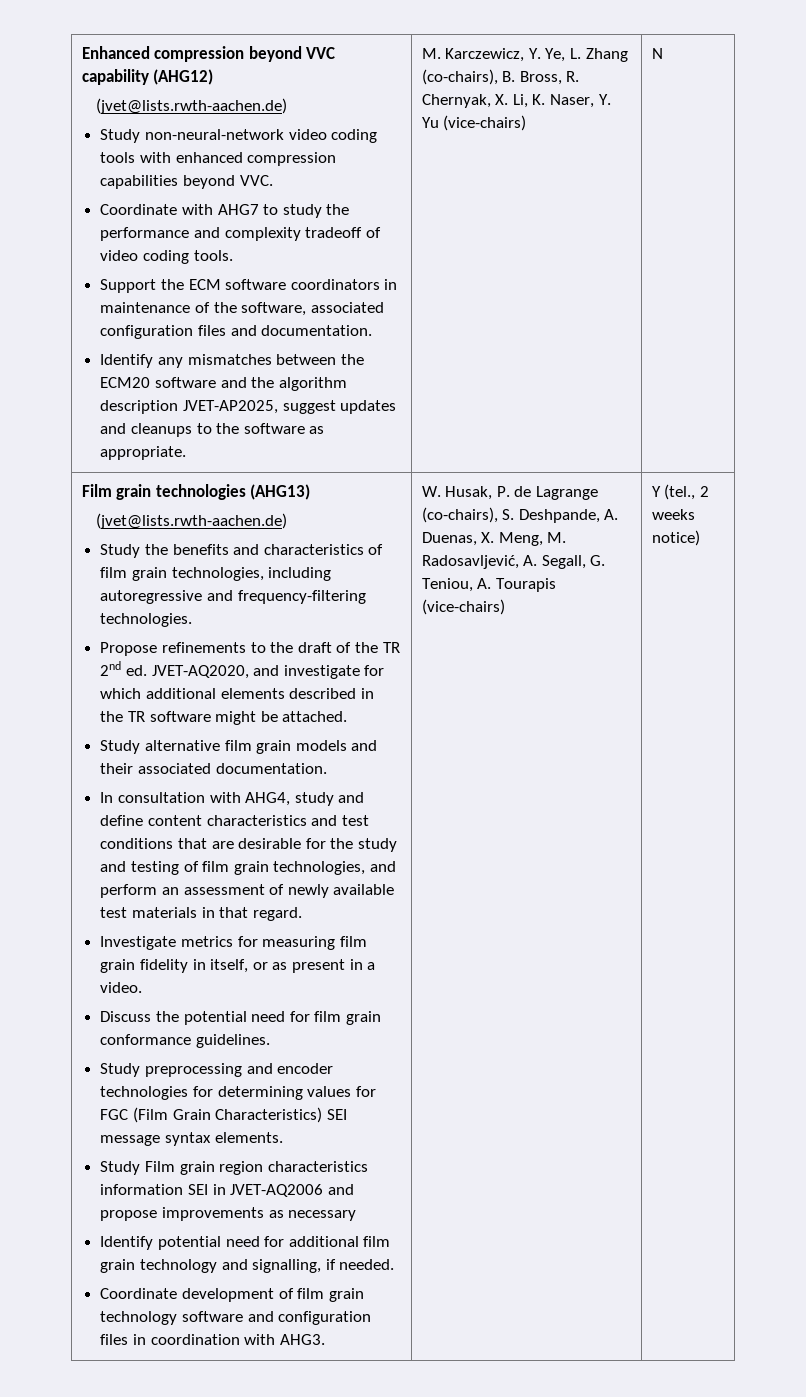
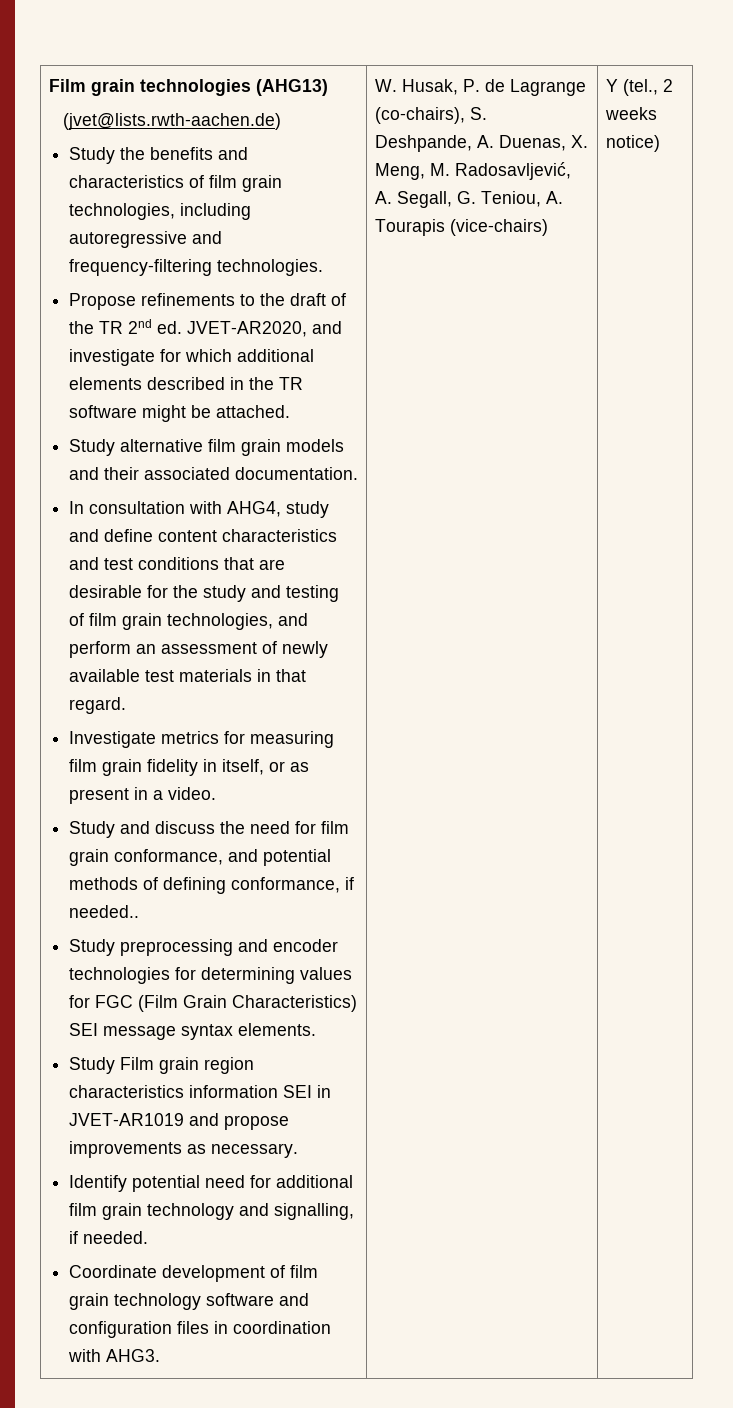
- Enhanced compression beyond VVC capability (AHG12)
- (jvet@lists.rwth-aachen.de)
- Study non-neural-network video coding tools with enhanced compression capabilities beyond VVC.
- Coordinate with AHG7 to study the performance and complexity tradeoff of video coding tools.
- Support the ECM software coordinators in maintenance of the software, associated configuration files and documentation.
- Identify any mismatches between the ECM20 software and the algorithm description JVET-AP2025, suggest updates and cleanups to the software as appropriate. | M. Karczewicz, Y. Ye, L. Zhang (co-chairs), B. Bross, R. Chernyak, X. Li, K. Naser, Y. Yu (vice-chairs) | N
- Propose refinements to the draft of the TR 2nd ed. JVET-AQ2020, and investigate for which additional elements described in the TR software might be attached.
+ Propose refinements to the draft of the TR 2nd ed. JVET-AR2020, and investigate for which additional elements described in the TR software might be attached.
- Discuss the potential need for film grain conformance guidelines.
+ Study and discuss the need for film grain conformance, and potential methods of defining conformance, if needed..
- Study Film grain region characteristics information SEI in JVET-AQ2006 and propose improvements as necessary
+ Study Film grain region characteristics information SEI in JVET-AR1019 and propose improvements as necessary.

